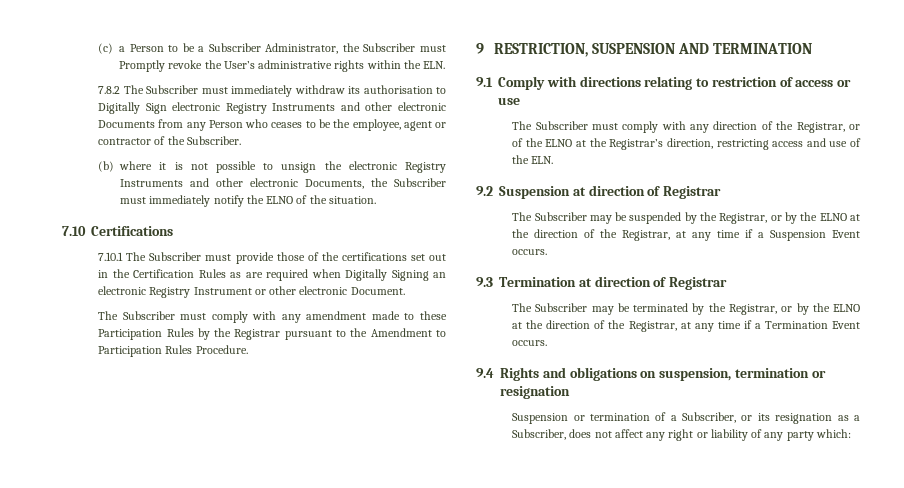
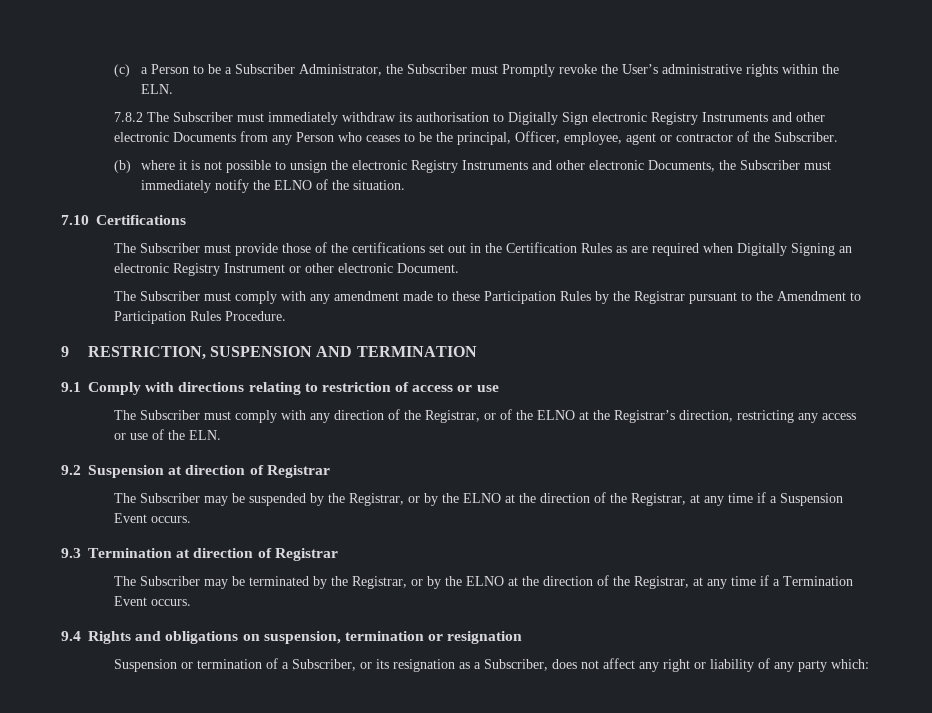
- 7.8.2 The Subscriber must immediately withdraw its authorisation to Digitally Sign electronic Registry Instruments and other electronic Documents from any Person who ceases to be the employee, agent or contractor of the Subscriber.
+ 7.8.2 The Subscriber must immediately withdraw its authorisation to Digitally Sign electronic Registry Instruments and other electronic Documents from any Person who ceases to be the principal, Officer, employee, agent or contractor of the Subscriber.
- 7.10.1 The Subscriber must provide those of the certifications set out in the Certification Rules as are required when Digitally Signing an electronic Registry Instrument or other electronic Document.
+ The Subscriber must provide those of the certifications set out in the Certification Rules as are required when Digitally Signing an electronic Registry Instrument or other electronic Document.
- The Subscriber must comply with any direction of the Registrar, or of the ELNO at the Registrar’s direction, restricting access and use of the ELN.
+ The Subscriber must comply with any direction of the Registrar, or of the ELNO at the Registrar’s direction, restricting any access or use of the ELN.

